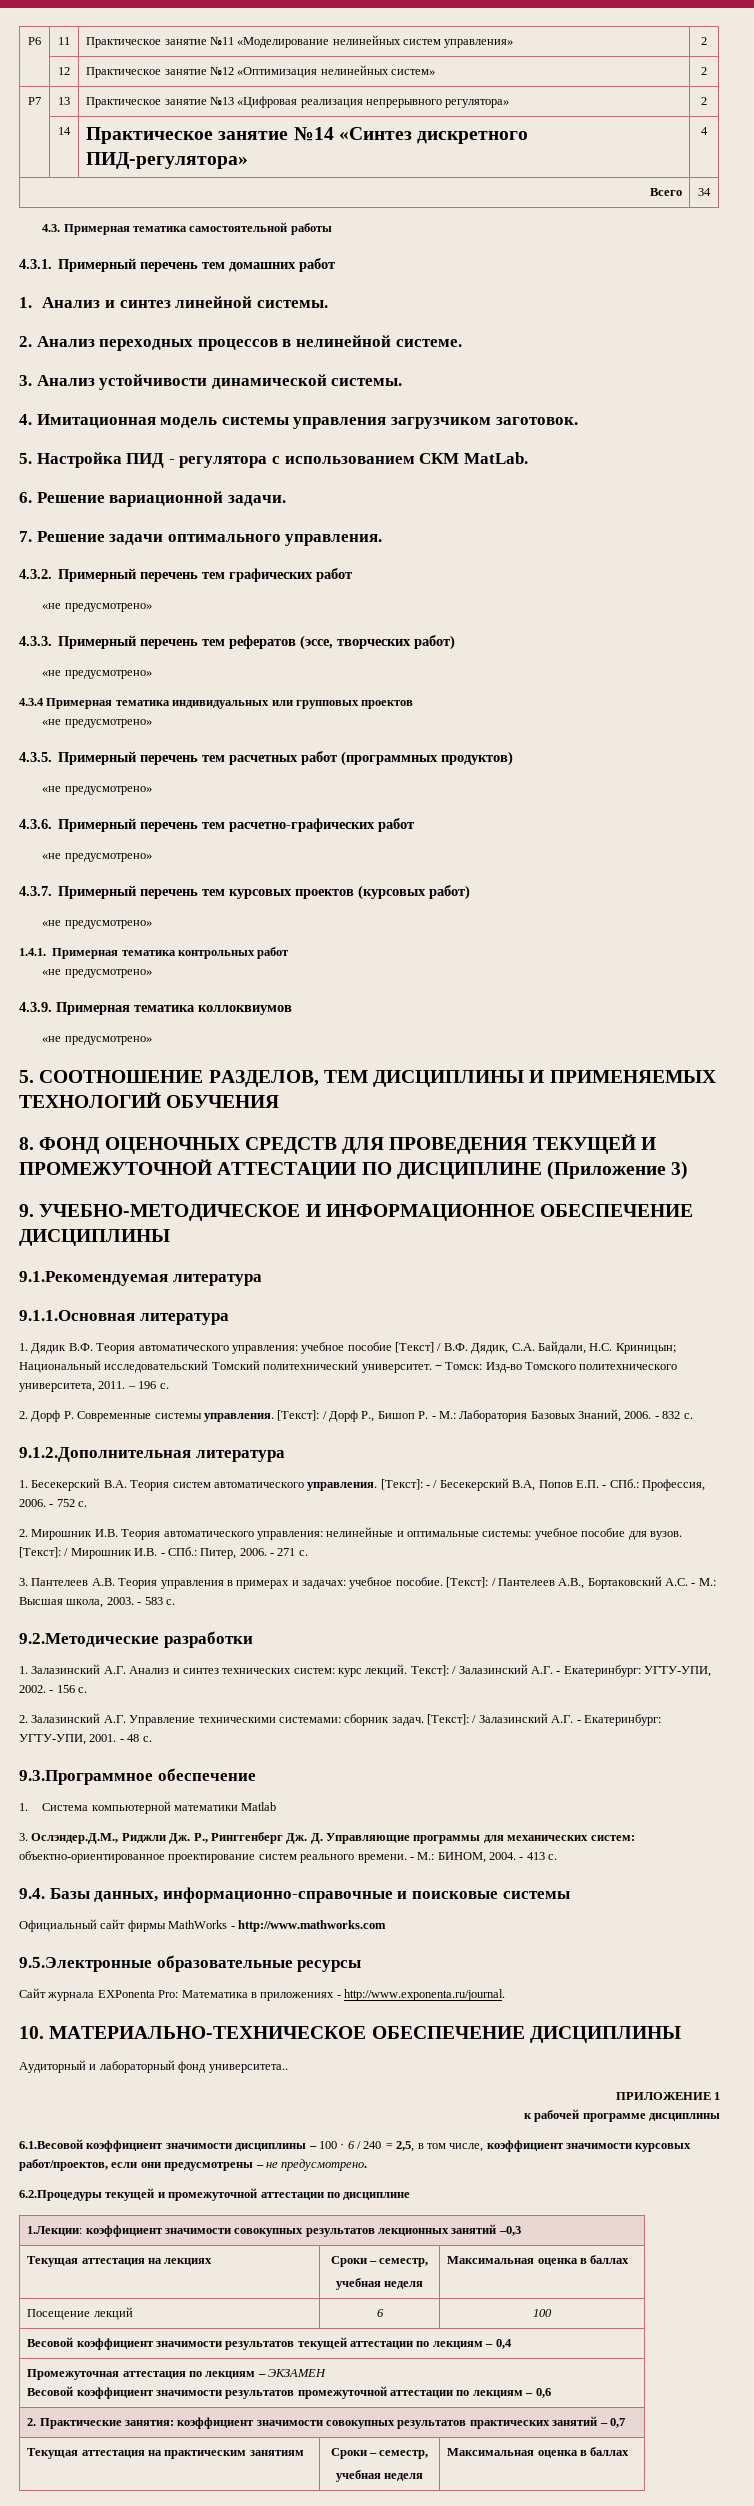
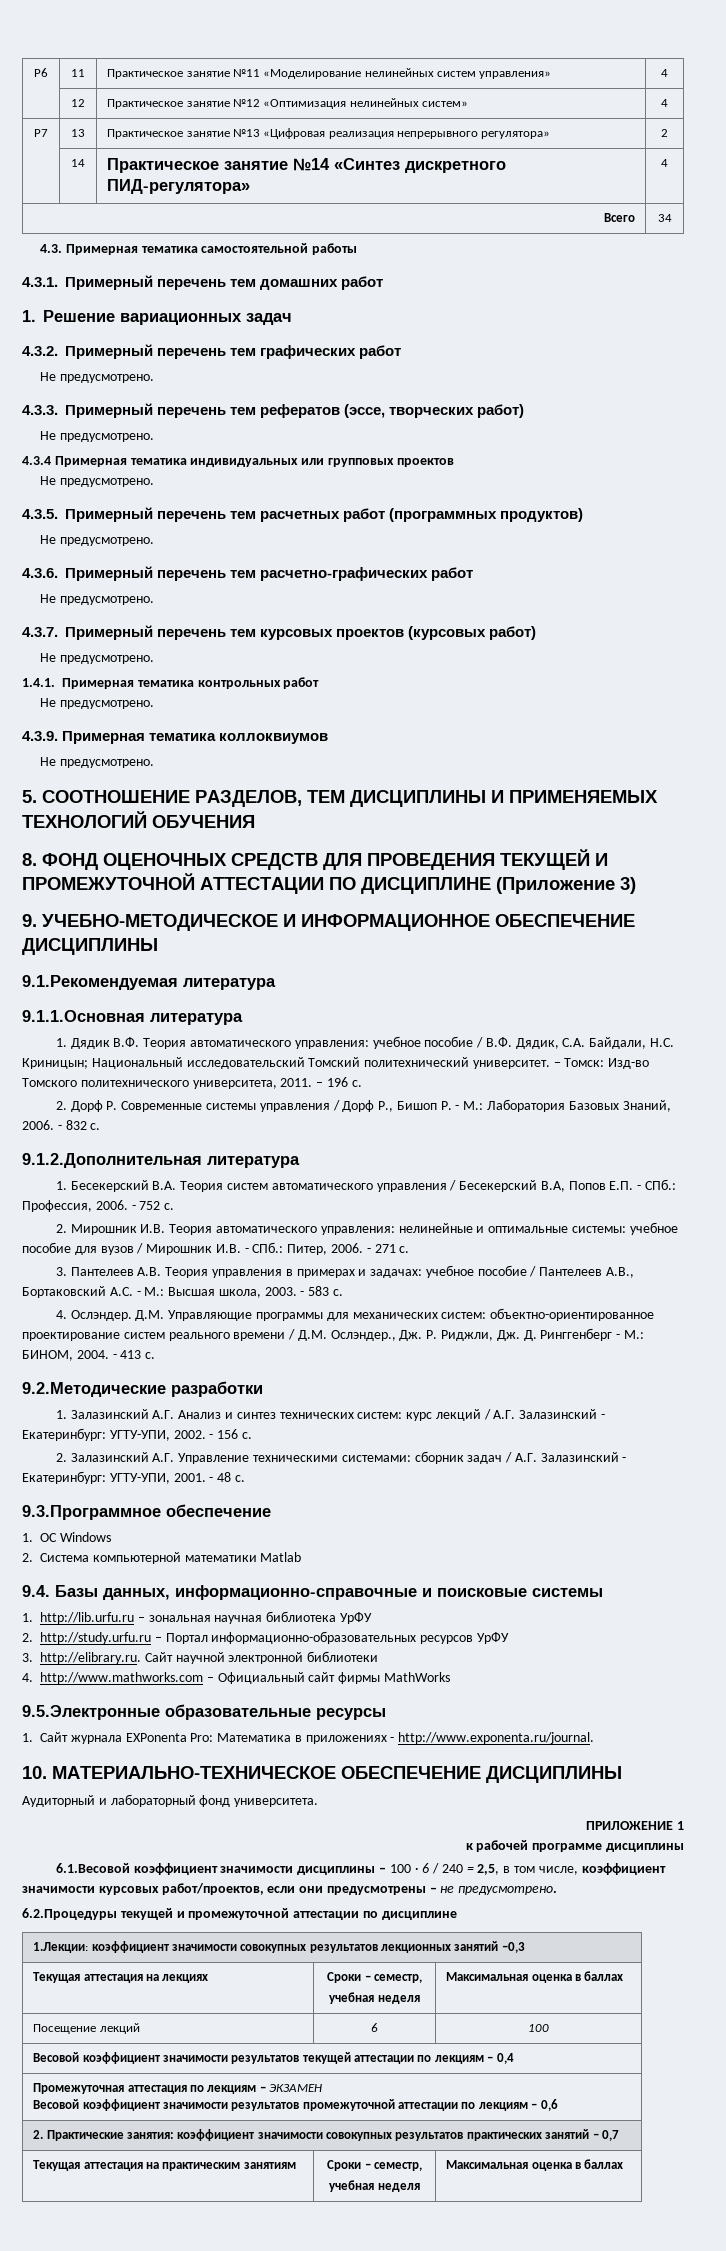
- P6 | 11 | Практическое занятие №11 «Моделирование нелинейных систем управления» | 2
+ P6 | 11 | Практическое занятие №11 «Моделирование нелинейных систем управления» | 4
- | 12 | Практическое занятие №12 «Оптимизация нелинейных систем» | 2
+ | 12 | Практическое занятие №12 «Оптимизация нелинейных систем» | 4
- 1. Анализ и синтез линейной системы.
- 2. Анализ переходных процессов в нелинейной системе.
- 3. Анализ устойчивости динамической системы.
- 4. Имитационная модель системы управления загрузчиком заготовок.
- 5. Настройка ПИД - регулятора с использованием СКМ MatLab.
- 6. Решение вариационной задачи.
- 7. Решение задачи оптимального управления.
+ 1. Решение вариационных задач
  4.3.2. Примерный перечень тем графических работ
- «не предусмотрено»
+ Не предусмотрено.
  4.3.3. Примерный перечень тем рефератов (эссе, творческих работ)
- «не предусмотрено»
+ Не предусмотрено.
  4.3.4 Примерная тематика индивидуальных или групповых проектов
- «не предусмотрено»
+ Не предусмотрено.
  4.3.5. Примерный перечень тем расчетных работ (программных продуктов)
- «не предусмотрено»
+ Не предусмотрено.
  4.3.6. Примерный перечень тем расчетно-графических работ
- «не предусмотрено»
+ Не предусмотрено.
  4.3.7. Примерный перечень тем курсовых проектов (курсовых работ)
- «не предусмотрено»
+ Не предусмотрено.
  1.4.1. Примерная тематика контрольных работ
- «не предусмотрено»
+ Не предусмотрено.
  4.3.9. Примерная тематика коллоквиумов
- «не предусмотрено»
+ Не предусмотрено.
- 1. Дядик В.Ф. Теория автоматического управления: учебное пособие [Текст] / В.Ф. Дядик, С.А. Байдали, Н.С. Криницын; Национальный исследовательский Томский политехнический университет.
+ 1. Дядик В.Ф. Теория автоматического управления: учебное пособие / В.Ф. Дядик, С.А. Байдали, Н.С. Криницын; Национальный исследовательский Томский политехнический университет.
- 2. Дорф Р. Современные системы управления. [Текст]: / Дорф Р., Бишоп Р. - М.: Лаборатория Базовых Знаний, 2006.
+ 2. Дорф Р. Современные системы управления / Дорф Р., Бишоп Р. - М.: Лаборатория Базовых Знаний, 2006.
- 1. Бесекерский В.А. Теория систем автоматического управления. [Текст]: - / Бесекерский В.А, Попов Е.П. - СПб.: Профессия, 2006.
+ 1. Бесекерский В.А. Теория систем автоматического управления / Бесекерский В.А, Попов Е.П. - СПб.: Профессия, 2006.
- 2. Мирошник И.В. Теория автоматического управления: нелинейные и оптимальные системы: учебное пособие для вузов. [Текст]: / Мирошник И.В. - СПб.: Питер, 2006.
+ 2. Мирошник И.В. Теория автоматического управления: нелинейные и оптимальные системы: учебное пособие для вузов / Мирошник И.В. - СПб.: Питер, 2006.
- 3. Пантелеев А.В. Теория управления в примерах и задачах: учебное пособие. [Текст]: / Пантелеев А.В., Бортаковский А.С. - М.: Высшая школа, 2003.
+ 3. Пантелеев А.В. Теория управления в примерах и задачах: учебное пособие / Пантелеев А.В., Бортаковский А.С. - М.: Высшая школа, 2003.
+ 4. Ослэндер. Д.М. Управляющие программы для механических систем: объектно-ориентированное проектирование систем реального времени / Д.М. Ослэндер., Дж. Р. Риджли, Дж. Д. Ринггенберг - М.: БИНОМ, 2004. - 413 с.
- 1. Залазинский А.Г. Анализ и синтез технических систем: курс лекций. Текст]: / Залазинский А.Г. - Екатеринбург: УГТУ-УПИ, 2002.
+ 1. Залазинский А.Г. Анализ и синтез технических систем: курс лекций / А.Г. Залазинский - Екатеринбург: УГТУ-УПИ, 2002.
- 2. Залазинский А.Г. Управление техническими системами: сборник задач. [Текст]: / Залазинский А.Г. - Екатеринбург: УГТУ-УПИ, 2001.
+ 2. Залазинский А.Г. Управление техническими системами: сборник задач / А.Г. Залазинский - Екатеринбург: УГТУ-УПИ, 2001.
- 1. Система компьютерной математики Matlab
+ 1. ОС Windows
+ 2. Система компьютерной математики Matlab
- 3. Ослэндер.Д.М., Риджли Дж. Р., Ринггенберг Дж. Д. Управляющие программы для механических систем: объектно-ориентированное проектирование систем реального времени. - М.: БИНОМ, 2004. - 413 с.
- Официальный сайт фирмы MathWorks - http://www.mathworks.com
+ 1. http://lib.urfu.ru – зональная научная библиотека УрФУ
+ 2. http://study.urfu.ru – Портал информационно-образовательных ресурсов УрФУ
+ 3. http://elibrary.ru. Сайт научной электронной библиотеки
+ 4. http://www.mathworks.com – Официальный сайт фирмы MathWorks
- Сайт журнала EXPonenta Pro: Математика в приложениях - http://www.exponenta.ru/journal.
+ 1. Сайт журнала EXPonenta Pro: Математика в приложениях - http://www.exponenta.ru/journal.
- Аудиторный и лабораторный фонд университета..
+ Аудиторный и лабораторный фонд университета.

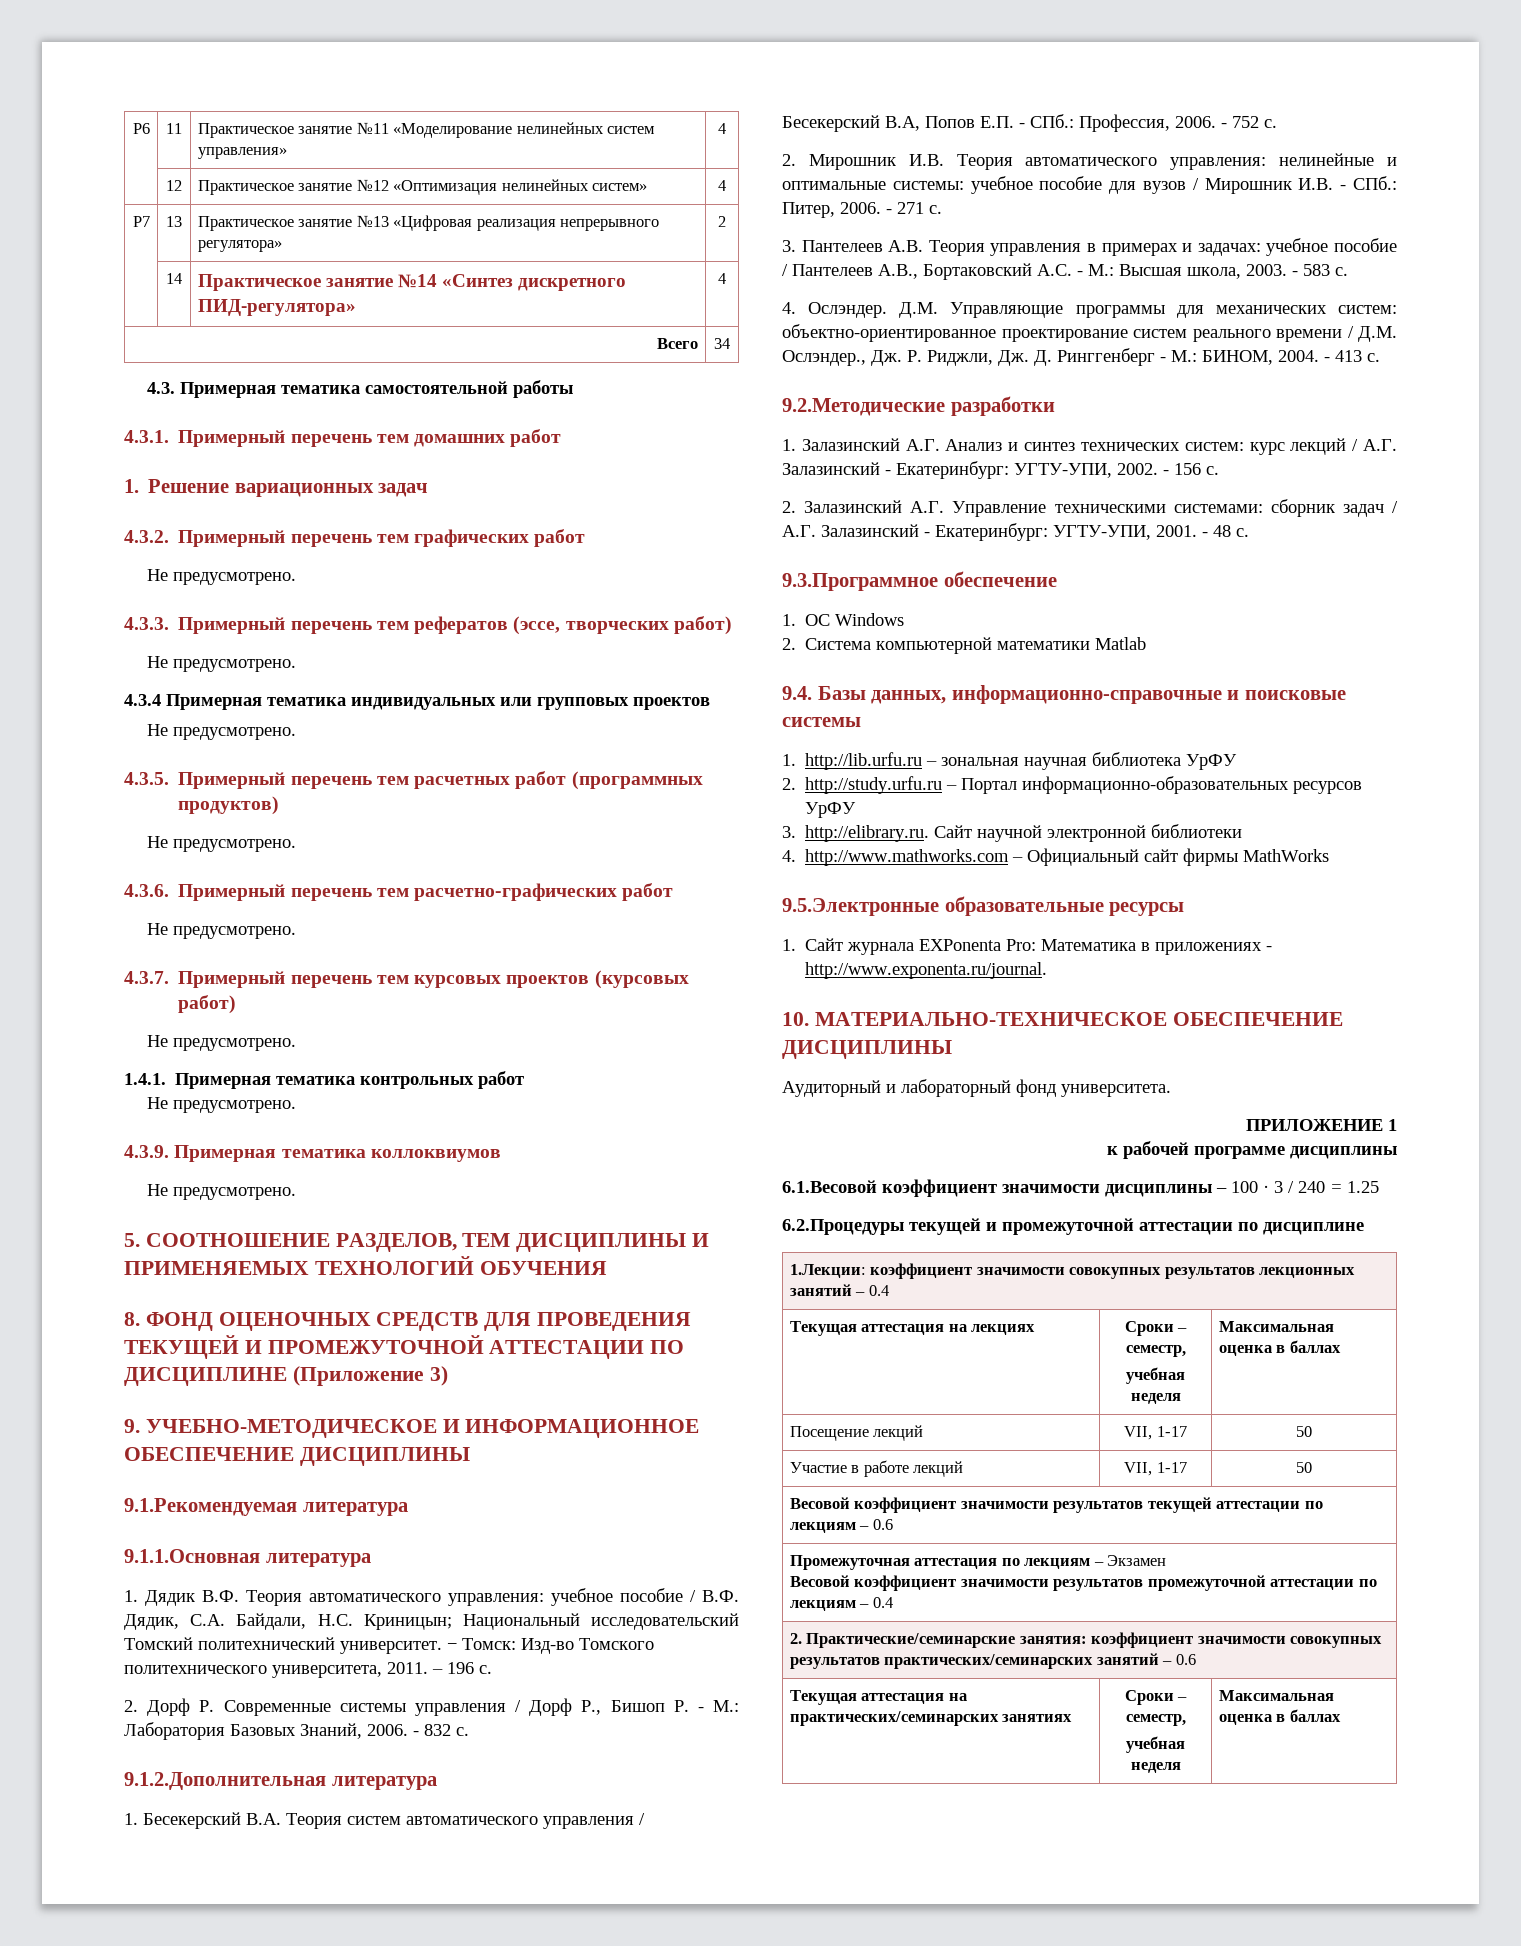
- 6.1.Весовой коэффициент значимости дисциплины – 100 · 6 / 240 = 2,5, в том числе, коэффициент значимости курсовых работ/проектов, если они предусмотрены – не предусмотрено.
+ 6.1.Весовой коэффициент значимости дисциплины – 100 · 3 / 240 = 1.25
- 1.Лекции: коэффициент значимости совокупных результатов лекционных занятий –0,3
+ 1.Лекции: коэффициент значимости совокупных результатов лекционных занятий – 0.4
- Посещение лекций | 6 | 100
+ Посещение лекций | VII, 1-17 | 50
+ Участие в работе лекций | VII, 1-17 | 50
- Весовой коэффициент значимости результатов текущей аттестации по лекциям – 0,4
+ Весовой коэффициент значимости результатов текущей аттестации по лекциям – 0.6
- Промежуточная аттестация по лекциям – ЭКЗАМЕН
- Весовой коэффициент значимости результатов промежуточной аттестации по лекциям – 0,6
- 2. Практические занятия: коэффициент значимости совокупных результатов практических занятий – 0,7
- Текущая аттестация на практическим занятиям | Сроки – семестр,
+ Промежуточная аттестация по лекциям – Экзамен
+ Весовой коэффициент значимости результатов промежуточной аттестации по лекциям – 0.4
+ 2. Практические/семинарские занятия: коэффициент значимости совокупных результатов практических/семинарских занятий – 0.6
+ Текущая аттестация на практических/семинарских занятиях | Сроки – семестр,

